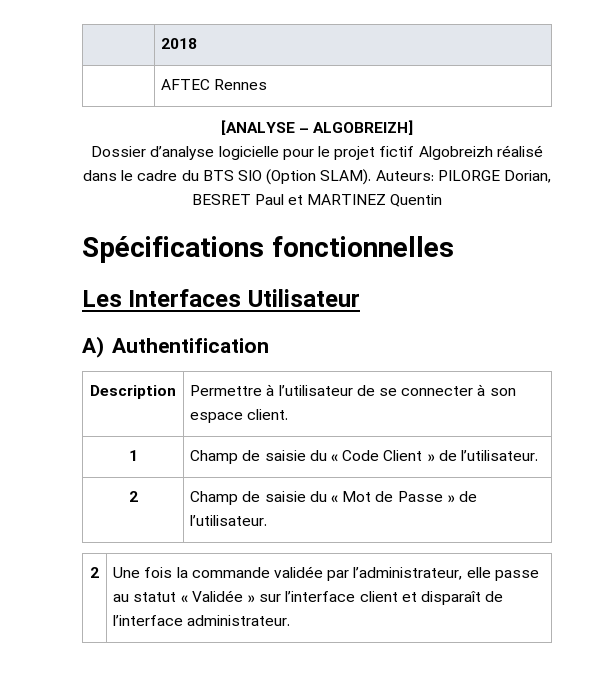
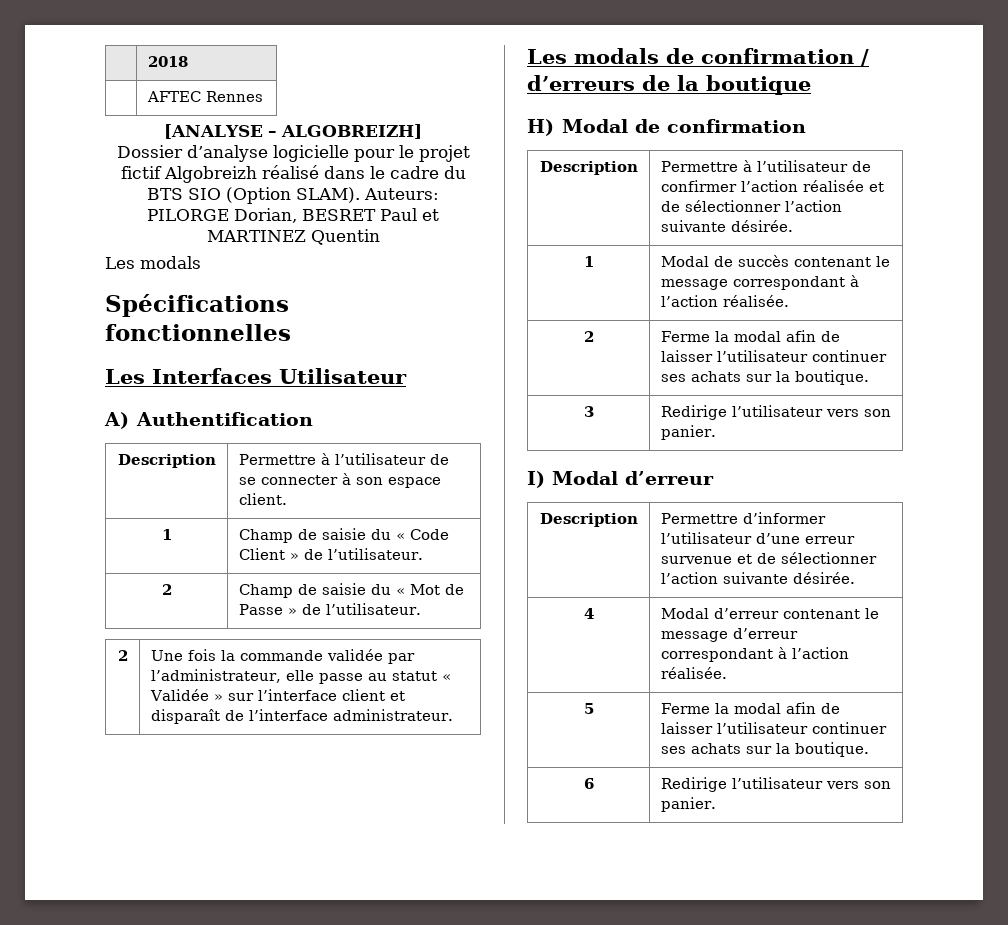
  Auteurs: PILORGE Dorian, BESRET Paul et MARTINEZ Quentin
+ Les modals
+ Les modals de confirmation / d’erreurs de la boutique
+ H) Modal de confirmation
+ Description | Permettre à l’utilisateur de confirmer l’action réalisée et de sélectionner l’action suivante désirée.
+ 1 | Modal de succès contenant le message correspondant à l’action réalisée.
+ 2 | Ferme la modal afin de laisser l’utilisateur continuer ses achats sur la boutique.
+ 3 | Redirige l’utilisateur vers son panier.
+ I) Modal d’erreur
+ Description | Permettre d’informer l’utilisateur d’une erreur survenue et de sélectionner l’action suivante désirée.
+ 4 | Modal d’erreur contenant le message d’erreur correspondant à l’action réalisée.
+ 5 | Ferme la modal afin de laisser l’utilisateur continuer ses achats sur la boutique.
+ 6 | Redirige l’utilisateur vers son panier.

